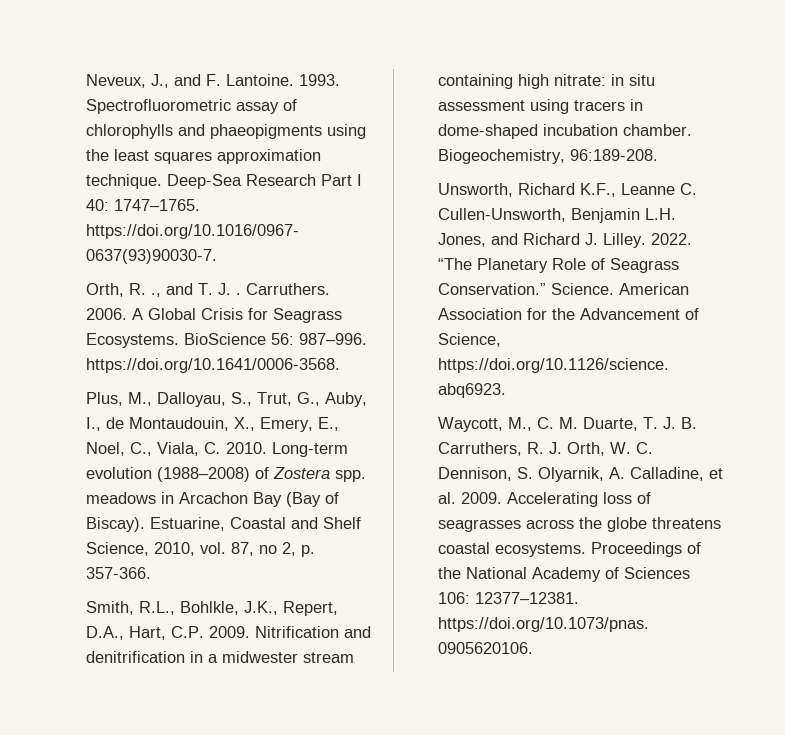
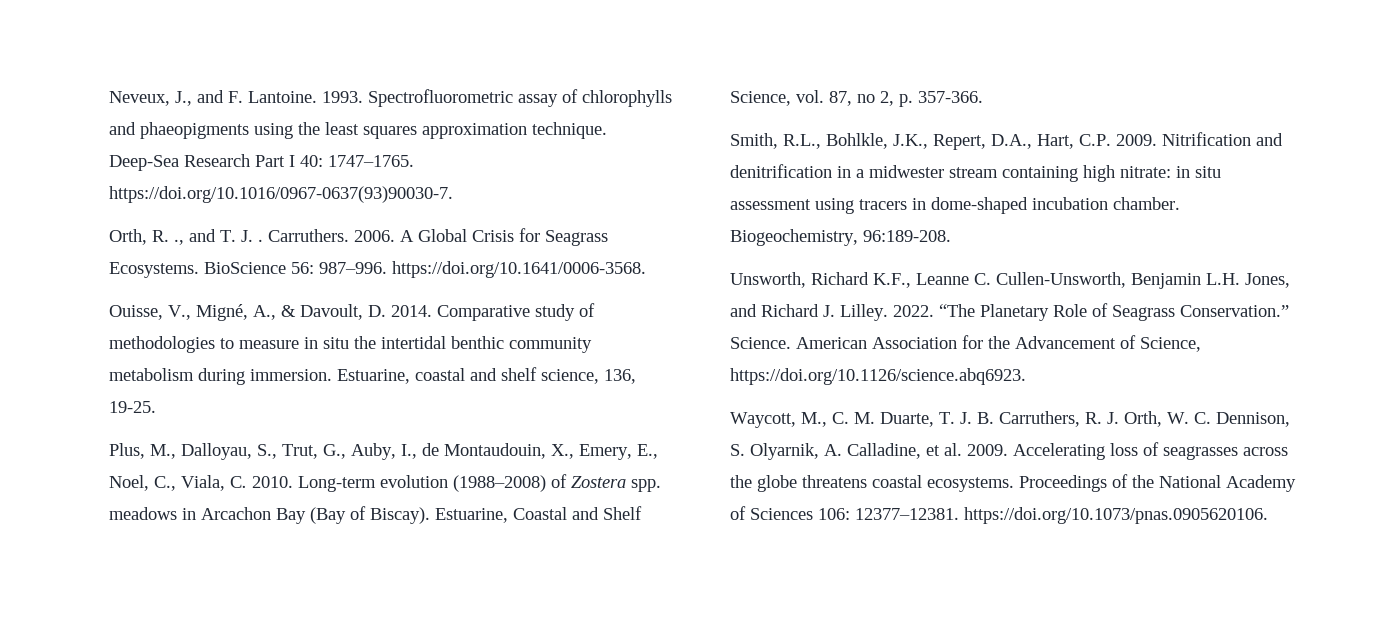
+ Ouisse, V., Migné, A., & Davoult, D. 2014. Comparative study of methodologies to measure in situ the intertidal benthic community metabolism during immersion. Estuarine, coastal and shelf science, 136, 19-25.
- Estuarine, Coastal and Shelf Science, 2010, vol. 87, no 2, p. 357-366.
+ Estuarine, Coastal and Shelf Science, vol. 87, no 2, p. 357-366.

